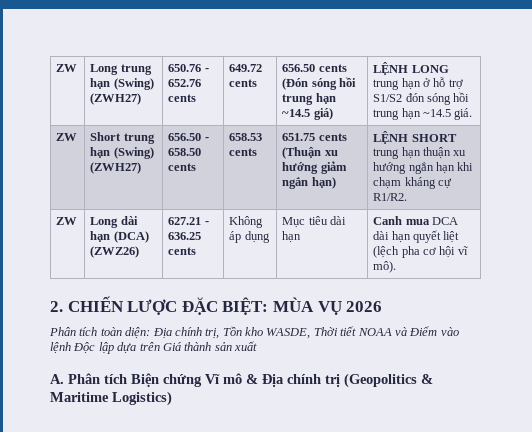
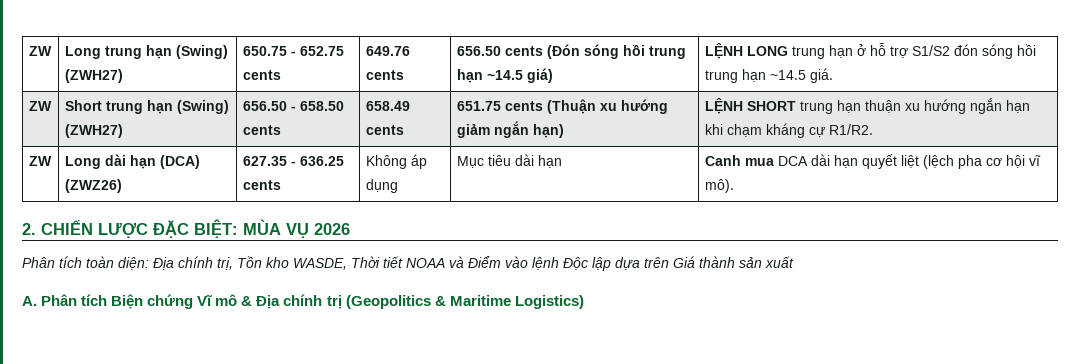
- ZW | Long trung hạn (Swing) (ZWH27) | 650.76 - 652.76 cents | 649.72 cents | 656.50 cents (Đón sóng hồi trung hạn ~14.5 giá) | LỆNH LONG trung hạn ở hỗ trợ S1/S2 đón sóng hồi trung hạn ~14.5 giá.
+ ZW | Long trung hạn (Swing) (ZWH27) | 650.75 - 652.75 cents | 649.76 cents | 656.50 cents (Đón sóng hồi trung hạn ~14.5 giá) | LỆNH LONG trung hạn ở hỗ trợ S1/S2 đón sóng hồi trung hạn ~14.5 giá.
- ZW | Short trung hạn (Swing) (ZWH27) | 656.50 - 658.50 cents | 658.53 cents | 651.75 cents (Thuận xu hướng giảm ngắn hạn) | LỆNH SHORT trung hạn thuận xu hướng ngắn hạn khi chạm kháng cự R1/R2.
+ ZW | Short trung hạn (Swing) (ZWH27) | 656.50 - 658.50 cents | 658.49 cents | 651.75 cents (Thuận xu hướng giảm ngắn hạn) | LỆNH SHORT trung hạn thuận xu hướng ngắn hạn khi chạm kháng cự R1/R2.
- ZW | Long dài hạn (DCA) (ZWZ26) | 627.21 - 636.25 cents | Không áp dụng | Mục tiêu dài hạn | Canh mua DCA dài hạn quyết liệt (lệch pha cơ hội vĩ mô).
+ ZW | Long dài hạn (DCA) (ZWZ26) | 627.35 - 636.25 cents | Không áp dụng | Mục tiêu dài hạn | Canh mua DCA dài hạn quyết liệt (lệch pha cơ hội vĩ mô).

